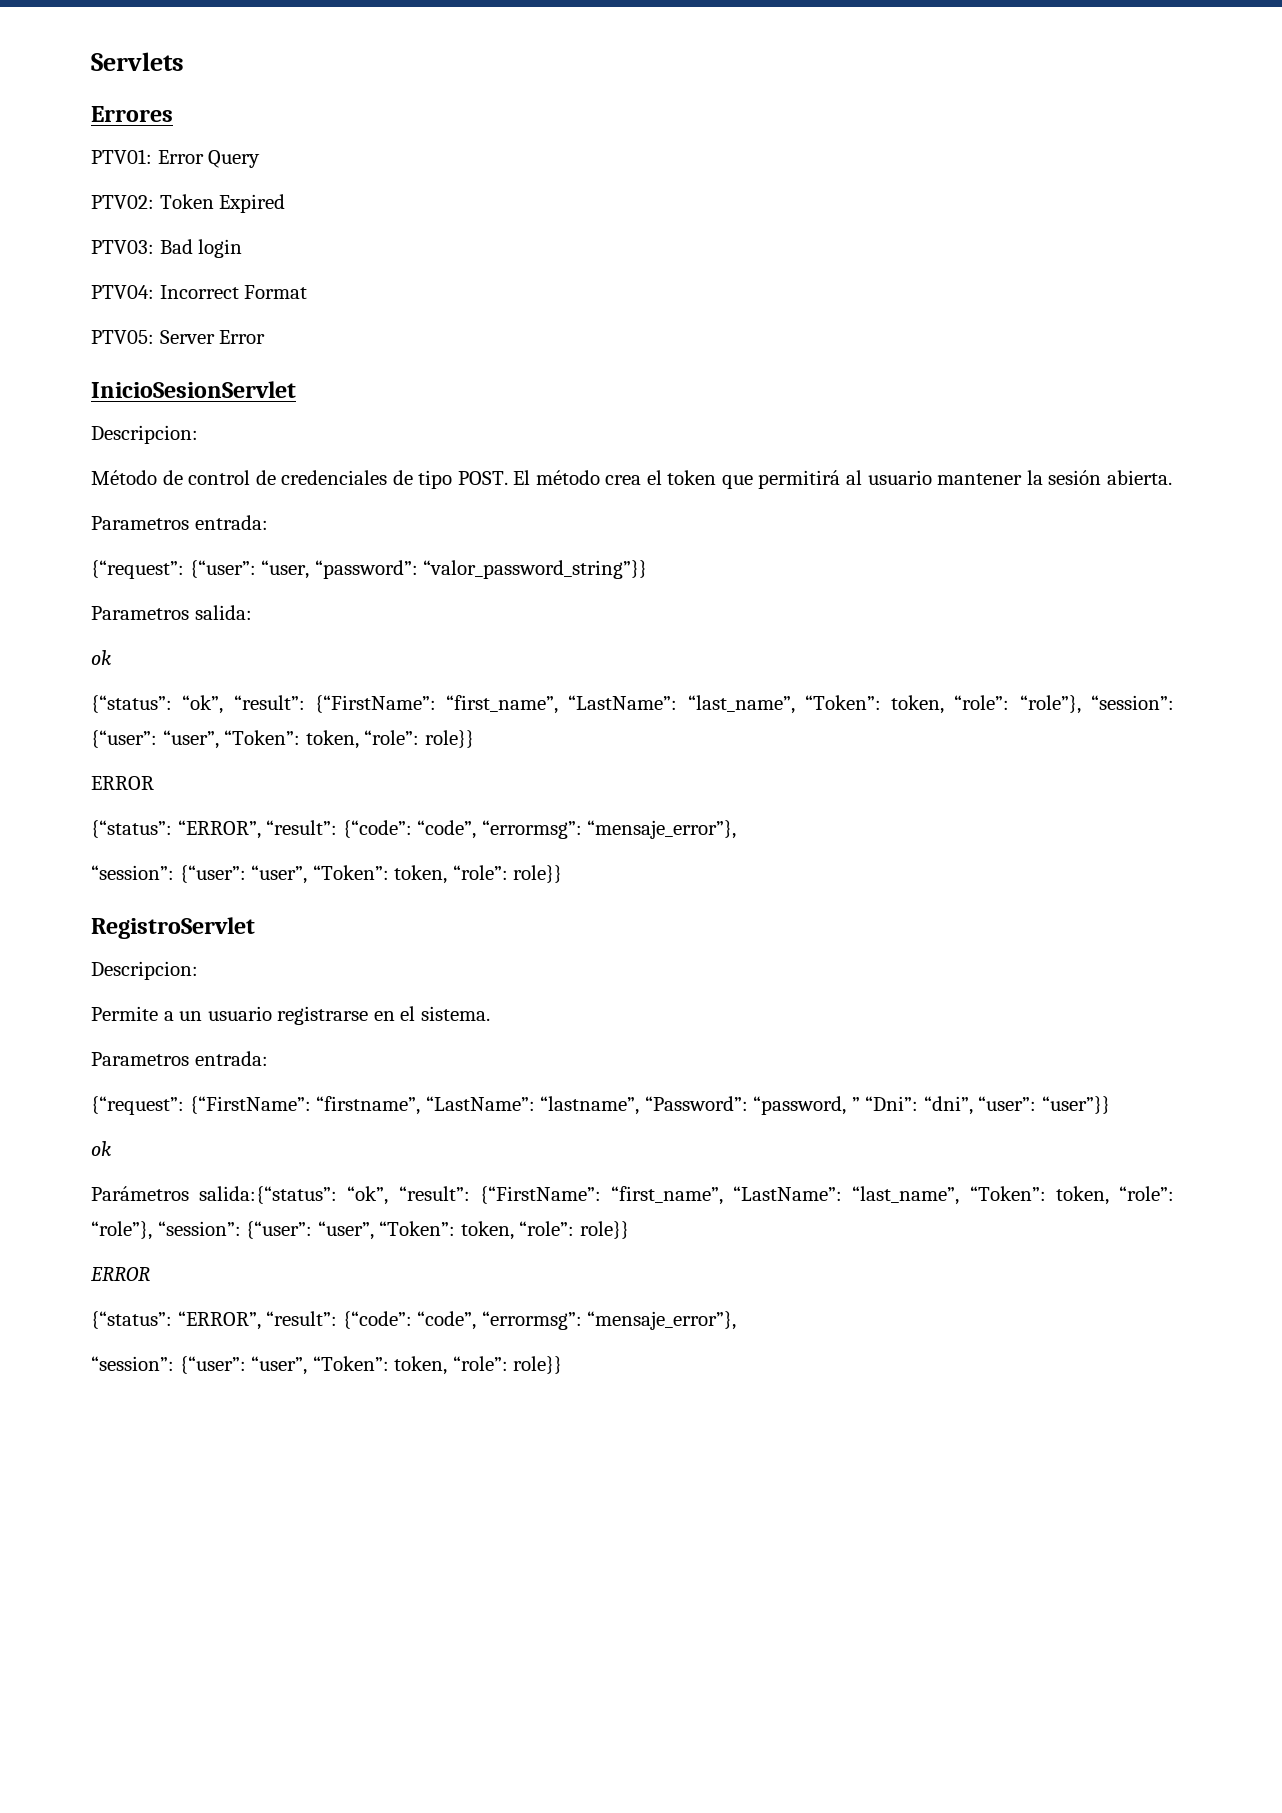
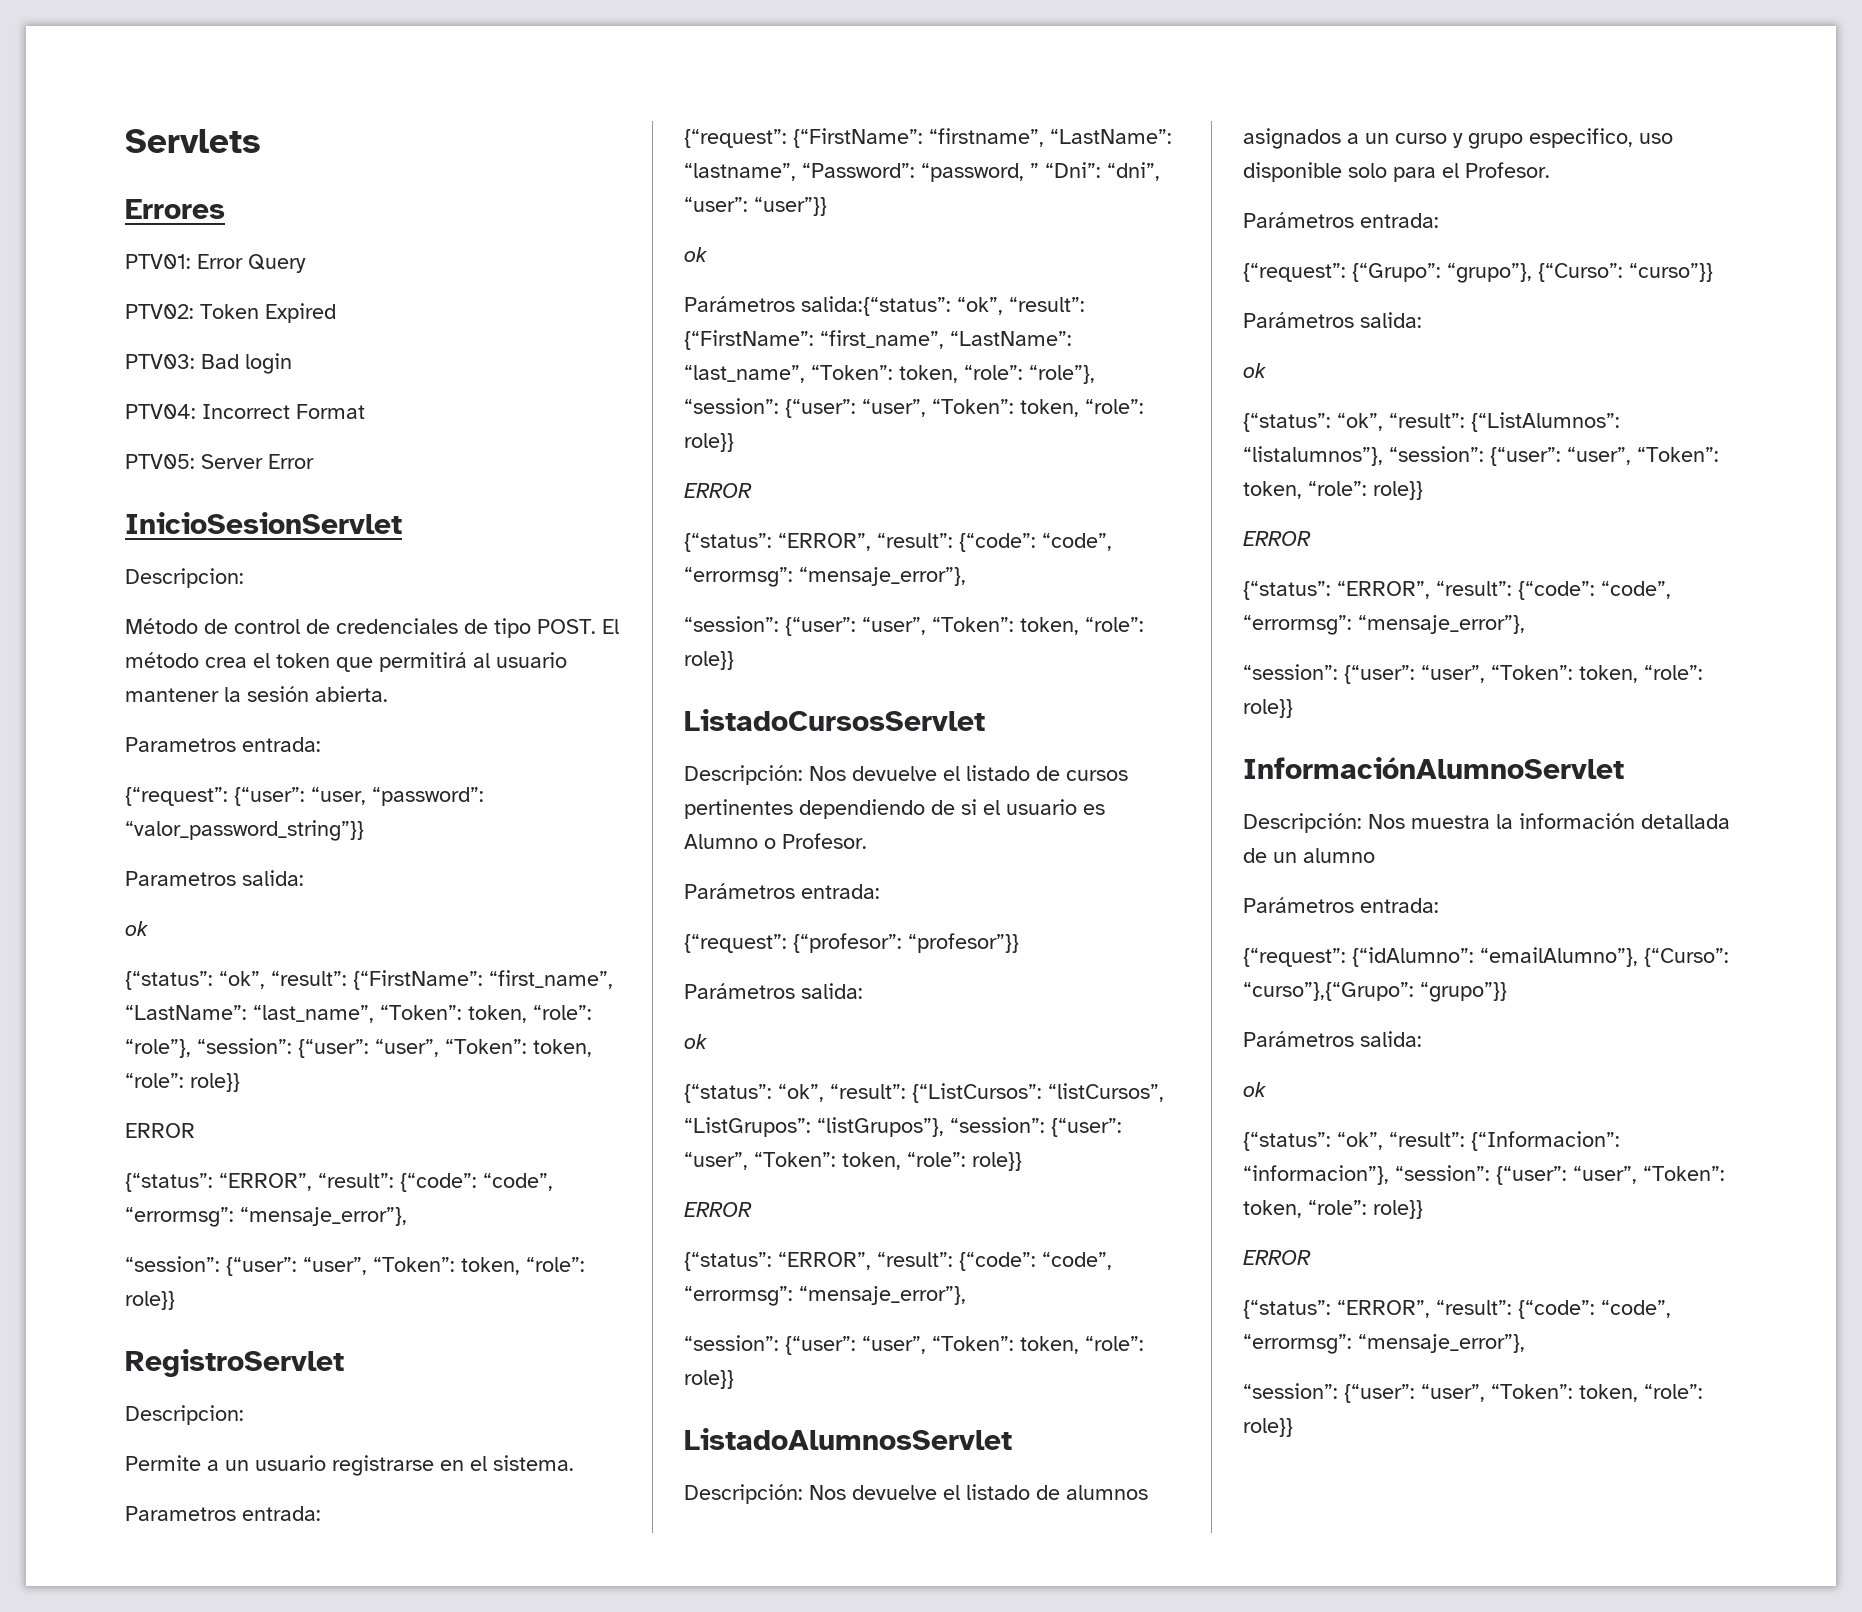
+ ListadoCursosServlet
+ Descripción: Nos devuelve el listado de cursos pertinentes dependiendo de si el usuario es Alumno o Profesor.
+ Parámetros entrada:
+ {“request”: {“profesor”: “profesor”}}
+ Parámetros salida:
+ ok
+ {“status”: “ok”, “result”: {“ListCursos”: “listCursos”, “ListGrupos”: “listGrupos”}, “session”: {“user”: “user”, “Token”: token, “role”: role}}
+ ERROR
+ {“status”: “ERROR”, “result”: {“code”: “code”, “errormsg”: “mensaje_error”},
+ “session”: {“user”: “user”, “Token”: token, “role”: role}}
+ ListadoAlumnosServlet
+ Descripción: Nos devuelve el listado de alumnos asignados a un curso y grupo especifico, uso disponible solo para el Profesor.
+ Parámetros entrada:
+ {“request”: {“Grupo”: “grupo”}, {“Curso”: “curso”}}
+ Parámetros salida:
+ ok
+ {“status”: “ok”, “result”: {“ListAlumnos”: “listalumnos”}, “session”: {“user”: “user”, “Token”: token, “role”: role}}
+ ERROR
+ {“status”: “ERROR”, “result”: {“code”: “code”, “errormsg”: “mensaje_error”},
+ “session”: {“user”: “user”, “Token”: token, “role”: role}}
+ InformaciónAlumnoServlet
+ Descripción: Nos muestra la información detallada de un alumno
+ Parámetros entrada:
+ {“request”: {“idAlumno”: “emailAlumno”}, {“Curso”: “curso”},{“Grupo”: “grupo”}}
+ Parámetros salida:
+ ok
+ {“status”: “ok”, “result”: {“Informacion”: “informacion”}, “session”: {“user”: “user”, “Token”: token, “role”: role}}
+ ERROR
+ {“status”: “ERROR”, “result”: {“code”: “code”, “errormsg”: “mensaje_error”},
+ “session”: {“user”: “user”, “Token”: token, “role”: role}}

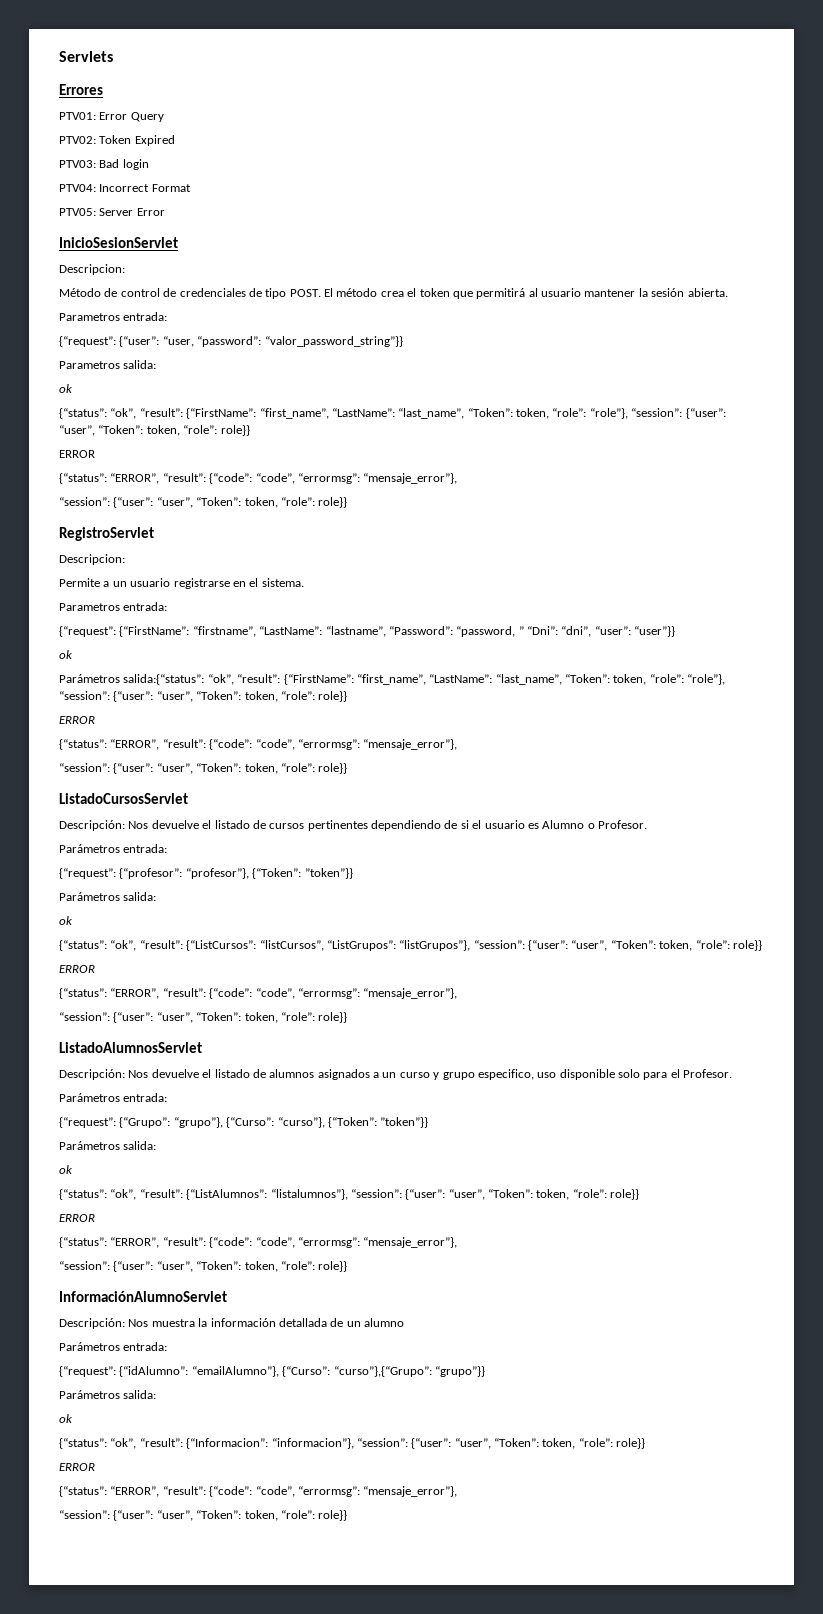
- {“request”: {“profesor”: “profesor”}}
+ {“request”: {“profesor”: “profesor”}, {“Token”: ”token”}}
- {“request”: {“Grupo”: “grupo”}, {“Curso”: “curso”}}
+ {“request”: {“Grupo”: “grupo”}, {“Curso”: “curso”}, {“Token”: ”token”}}

